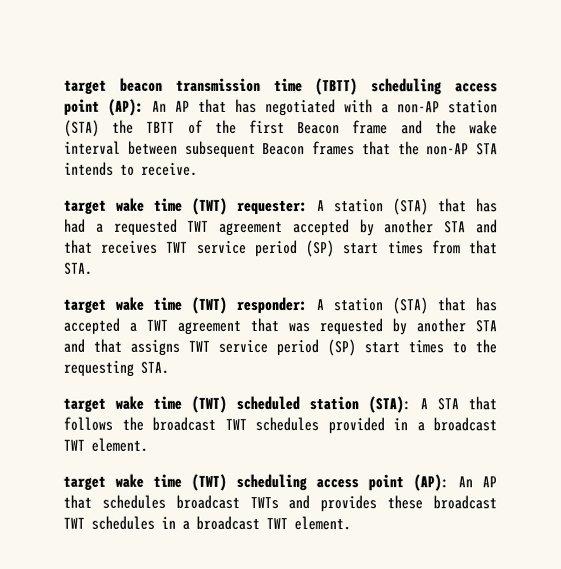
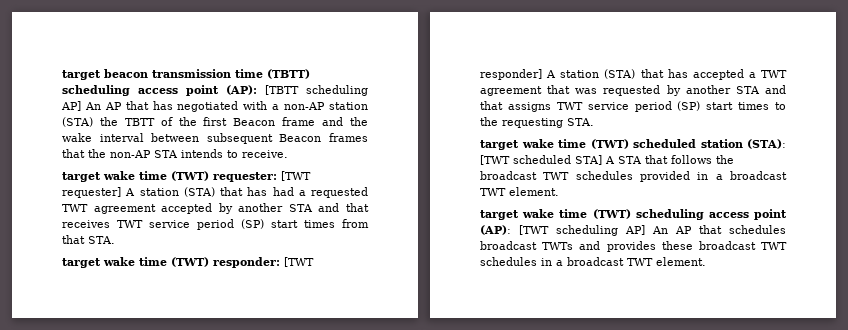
- target beacon transmission time (TBTT) scheduling access point (AP): An AP that has negotiated with a non-AP station (STA) the TBTT of the first Beacon frame and the wake interval between subsequent Beacon frames that the non-AP STA intends to receive.
+ target beacon transmission time (TBTT) scheduling access point (AP): [TBTT scheduling AP] An AP that has negotiated with a non-AP station (STA) the TBTT of the first Beacon frame and the wake interval between subsequent Beacon frames that the non-AP STA intends to receive.
- target wake time (TWT) requester: A station (STA) that has had a requested TWT agreement accepted by another STA and that receives TWT service period (SP) start times from that STA.
+ target wake time (TWT) requester: [TWT requester] A station (STA) that has had a requested TWT agreement accepted by another STA and that receives TWT service period (SP) start times from that STA.
- target wake time (TWT) responder: A station (STA) that has accepted a TWT agreement that was requested by another STA and that assigns TWT service period (SP) start times to the requesting STA.
+ target wake time (TWT) responder: [TWT responder] A station (STA) that has accepted a TWT agreement that was requested by another STA and that assigns TWT service period (SP) start times to the requesting STA.
- target wake time (TWT) scheduled station (STA): A STA that follows the broadcast TWT schedules provided in a broadcast TWT element.
+ target wake time (TWT) scheduled station (STA): [TWT scheduled STA] A STA that follows the broadcast TWT schedules provided in a broadcast TWT element.
- target wake time (TWT) scheduling access point (AP): An AP that schedules broadcast TWTs and provides these broadcast TWT schedules in a broadcast TWT element.
+ target wake time (TWT) scheduling access point (AP): [TWT scheduling AP] An AP that schedules broadcast TWTs and provides these broadcast TWT schedules in a broadcast TWT element.

